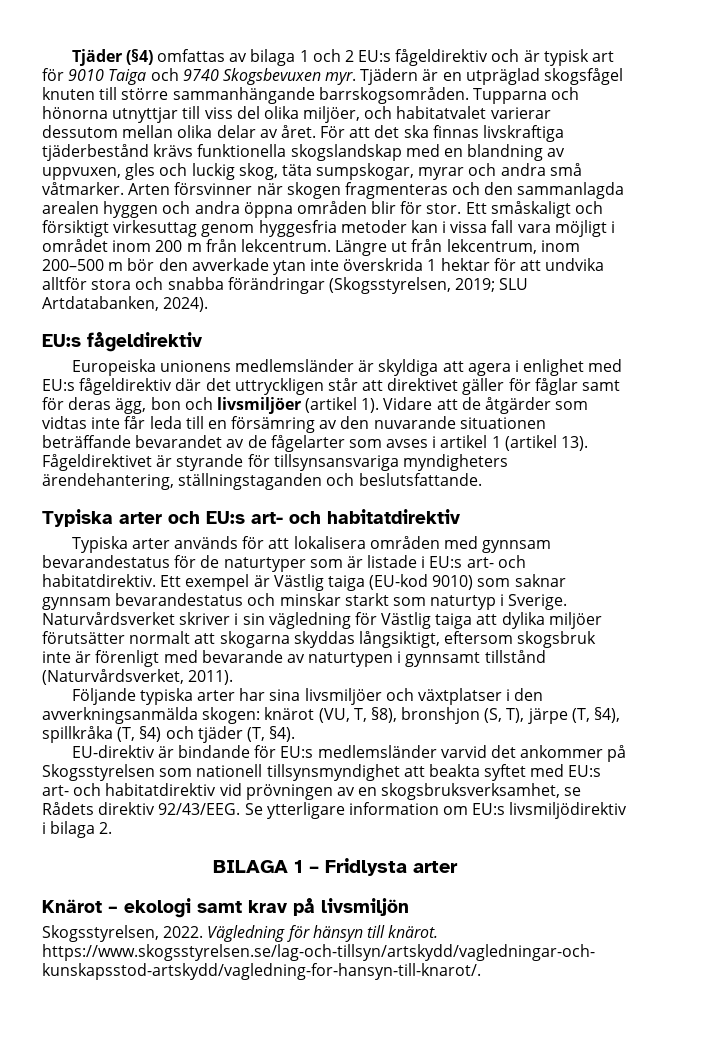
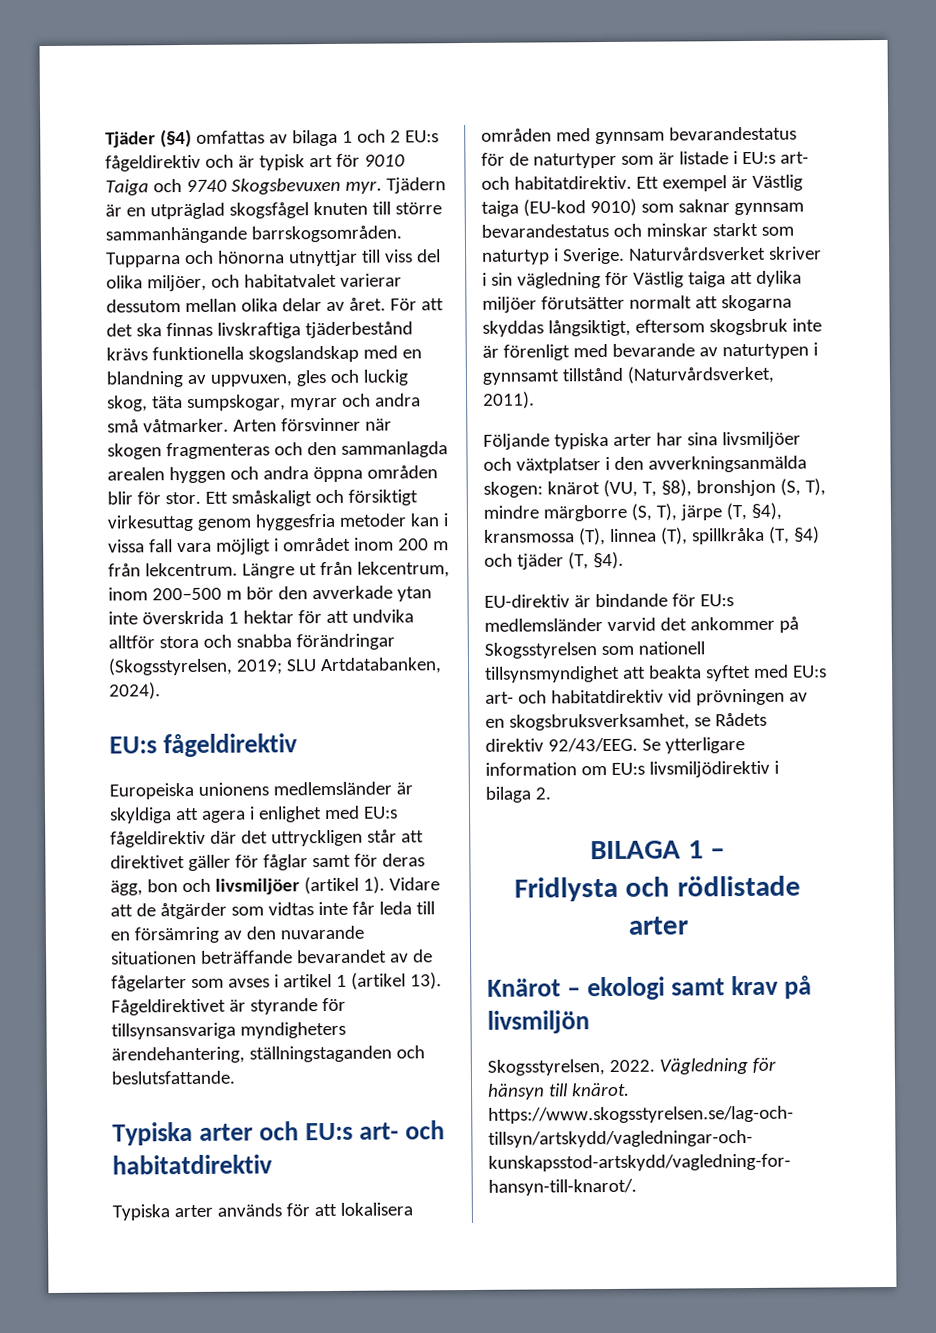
- Följande typiska arter har sina livsmiljöer och växtplatser i den avverkningsanmälda skogen: knärot (VU, T, §8), bronshjon (S, T), järpe (T, §4), spillkråka (T, §4) och tjäder (T, §4).
+ Följande typiska arter har sina livsmiljöer och växtplatser i den avverkningsanmälda skogen: knärot (VU, T, §8), bronshjon (S, T), mindre märgborre (S, T), järpe (T, §4), kransmossa (T), linnea (T), spillkråka (T, §4) och tjäder (T, §4).
- BILAGA 1 – Fridlysta arter
+ BILAGA 1 –
+ Fridlysta och rödlistade arter

